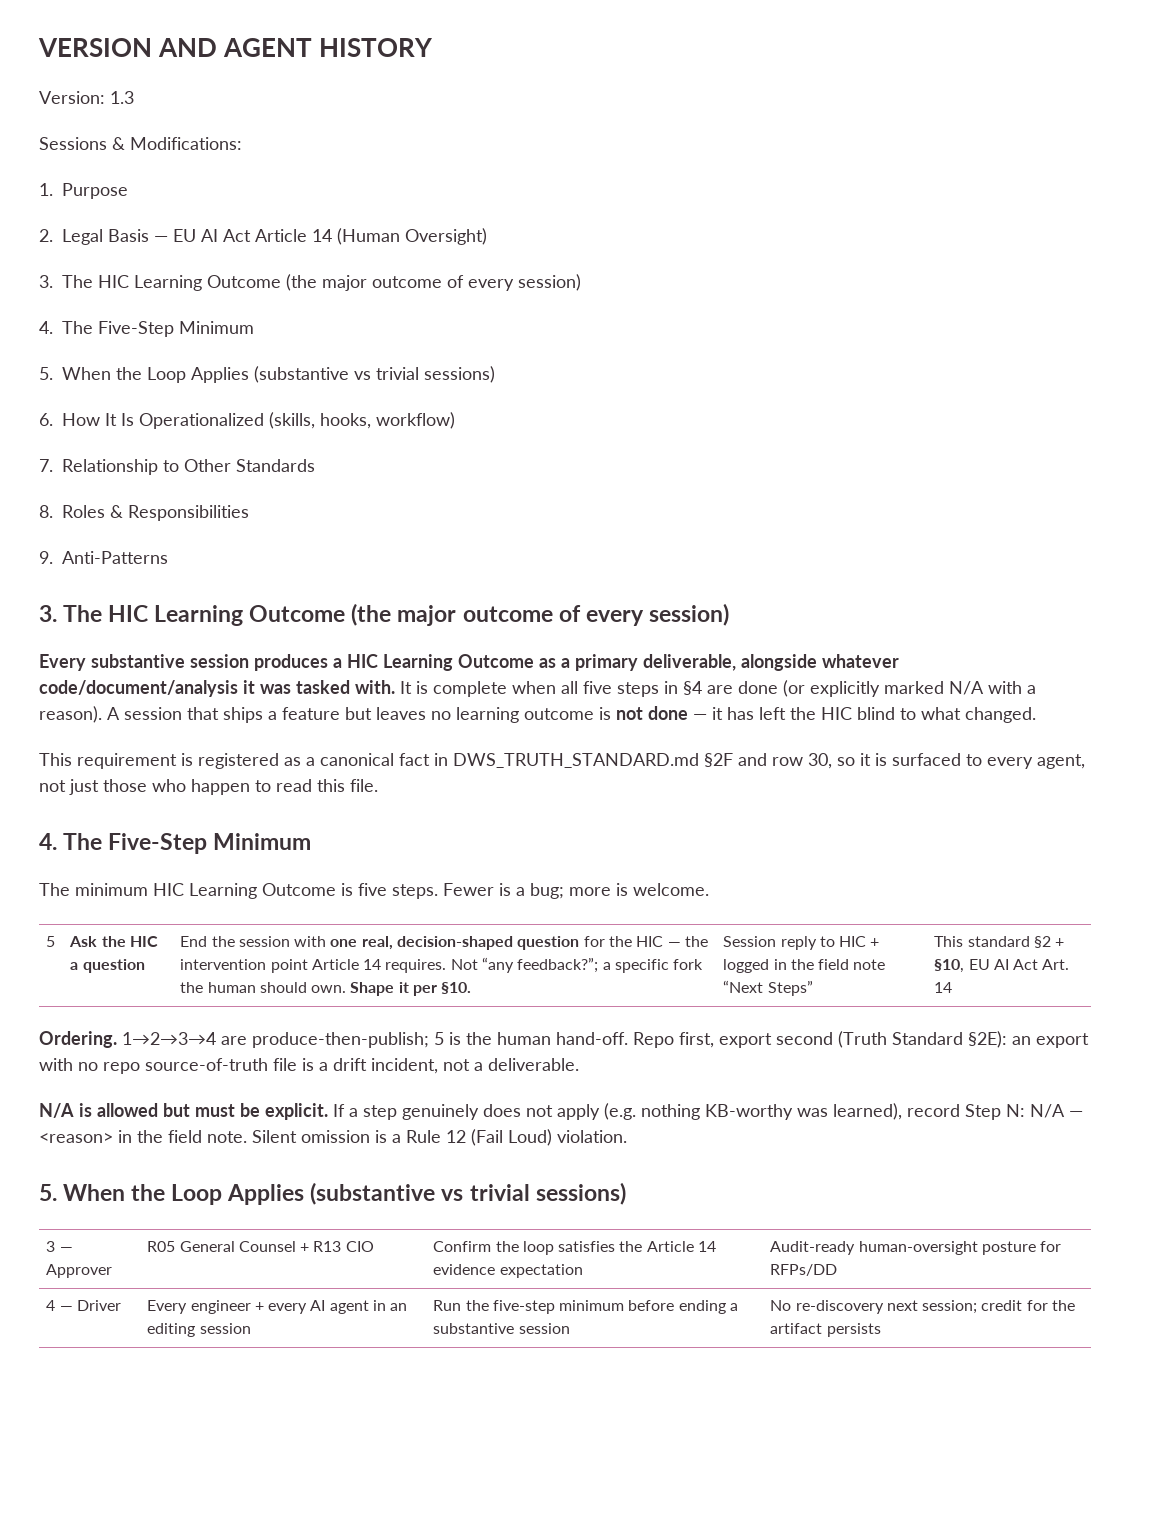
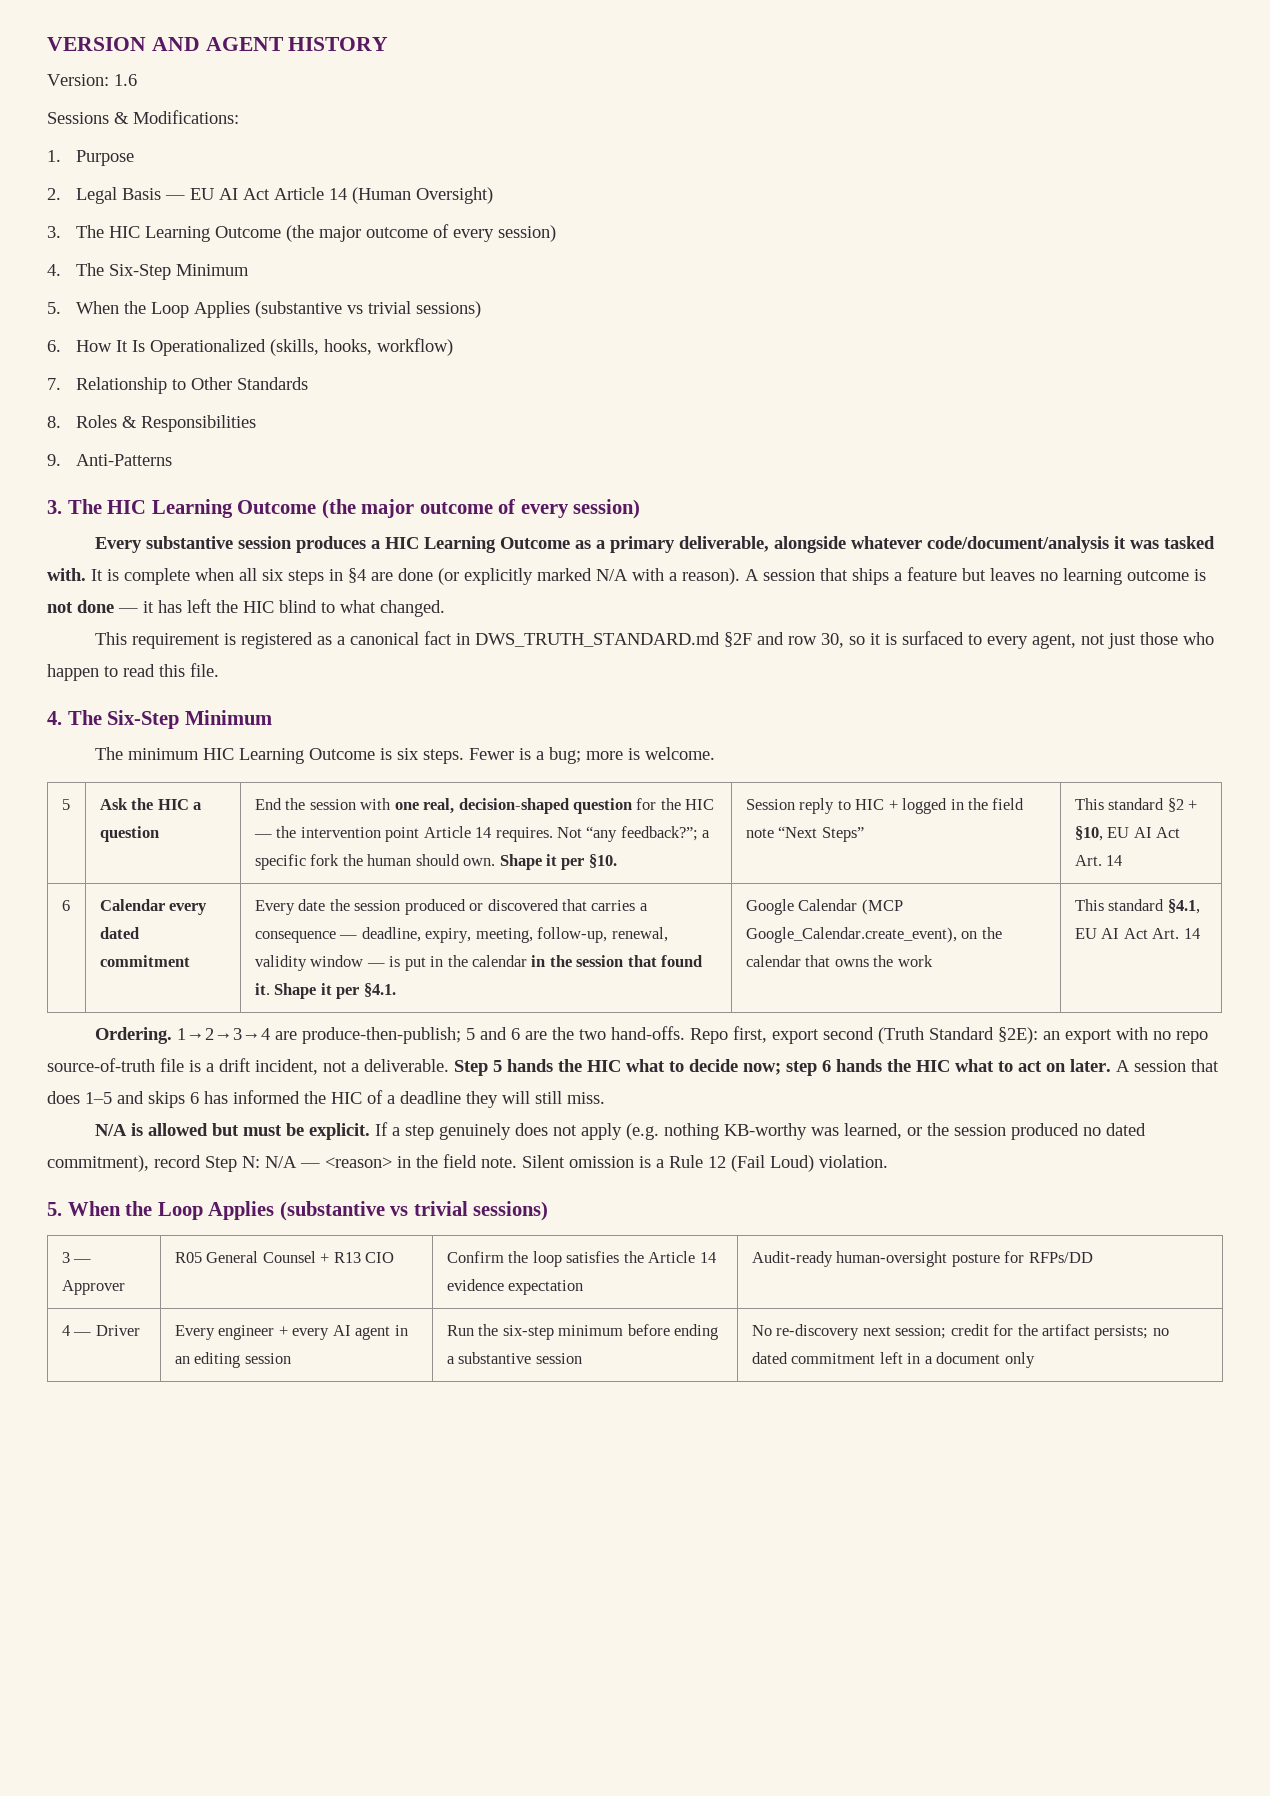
- Version: 1.3
+ Version: 1.6
  2. Legal Basis — EU AI Act Article 14 (Human Oversight)
  3. The HIC Learning Outcome (the major outcome of every session)
- 4. The Five-Step Minimum
+ 4. The Six-Step Minimum
- It is complete when all five steps in §4 are done (or explicitly marked N/A with a reason).
+ It is complete when all six steps in §4 are done (or explicitly marked N/A with a reason).
  This requirement is registered as a canonical fact in DWS_TRUTH_STANDARD.md §2F and row 30, so it is surfaced to every agent, not just those who happen to read this file.
- 4. The Five-Step Minimum
+ 4. The Six-Step Minimum
- The minimum HIC Learning Outcome is five steps.
+ The minimum HIC Learning Outcome is six steps.
+ 6 | Calendar every dated commitment | Every date the session produced or discovered that carries a consequence — deadline, expiry, meeting, follow-up, renewal, validity window — is put in the calendar in the session that found it. Shape it per §4.1. | Google Calendar (MCP Google_Calendar.create_event), on the calendar that owns the work | This standard §4.1, EU AI Act Art. 14
- 1→2→3→4 are produce-then-publish; 5 is the human hand-off.
+ 1→2→3→4 are produce-then-publish; 5 and 6 are the two hand-offs.
+ Step 5 hands the HIC what to decide now; step 6 hands the HIC what to act on later. A session that does 1–5 and skips 6 has informed the HIC of a deadline they will still miss.
- If a step genuinely does not apply (e.g. nothing KB-worthy was learned), record Step N: N/A — <reason> in the field note.
+ If a step genuinely does not apply (e.g. nothing KB-worthy was learned, or the session produced no dated commitment), record Step N: N/A — <reason> in the field note.
- 4 — Driver | Every engineer + every AI agent in an editing session | Run the five-step minimum before ending a substantive session | No re-discovery next session; credit for the artifact persists
+ 4 — Driver | Every engineer + every AI agent in an editing session | Run the six-step minimum before ending a substantive session | No re-discovery next session; credit for the artifact persists; no dated commitment left in a document only

